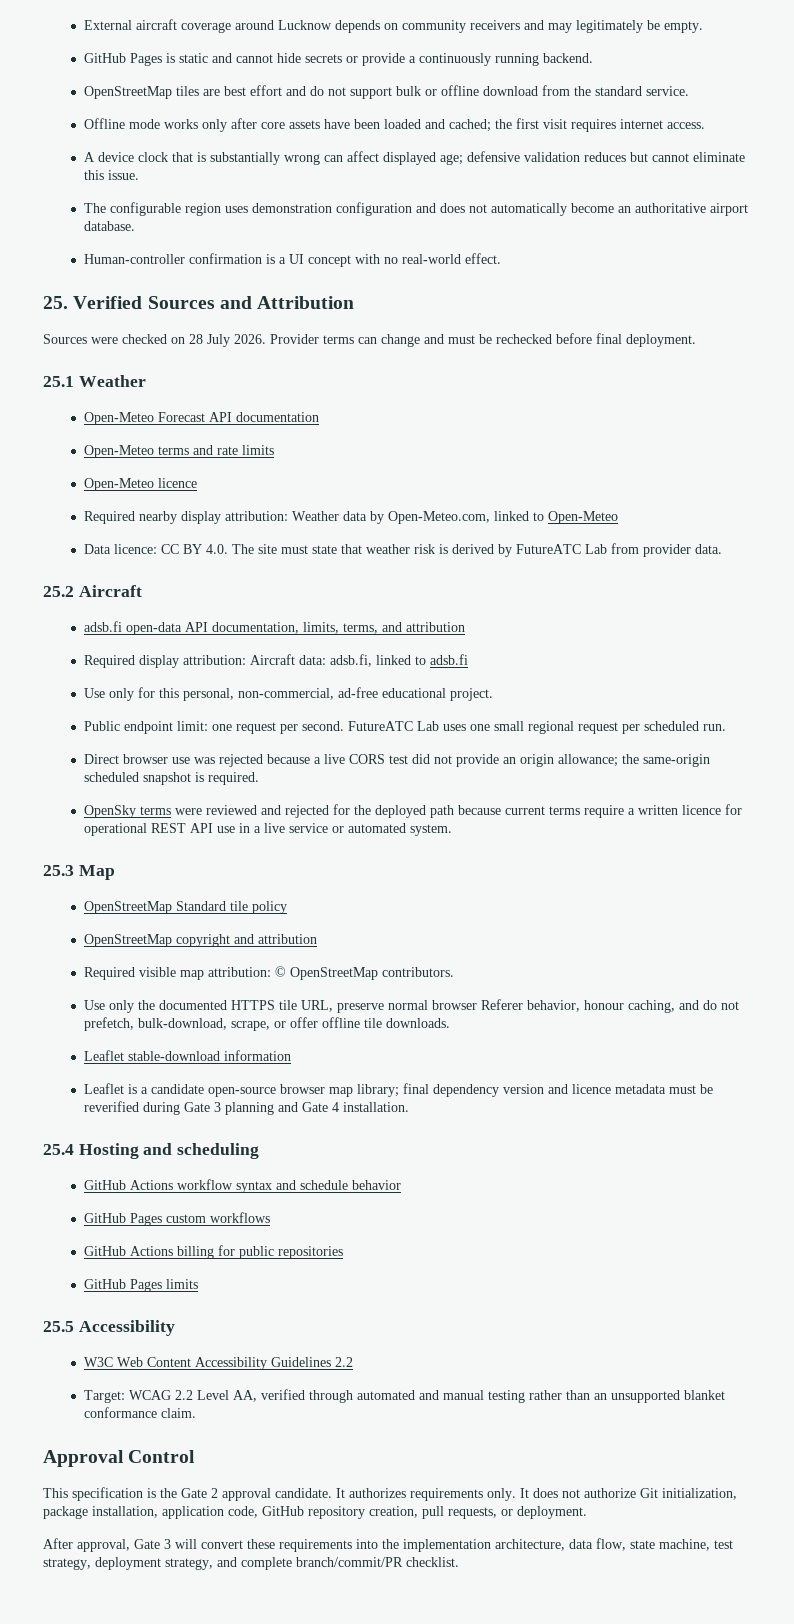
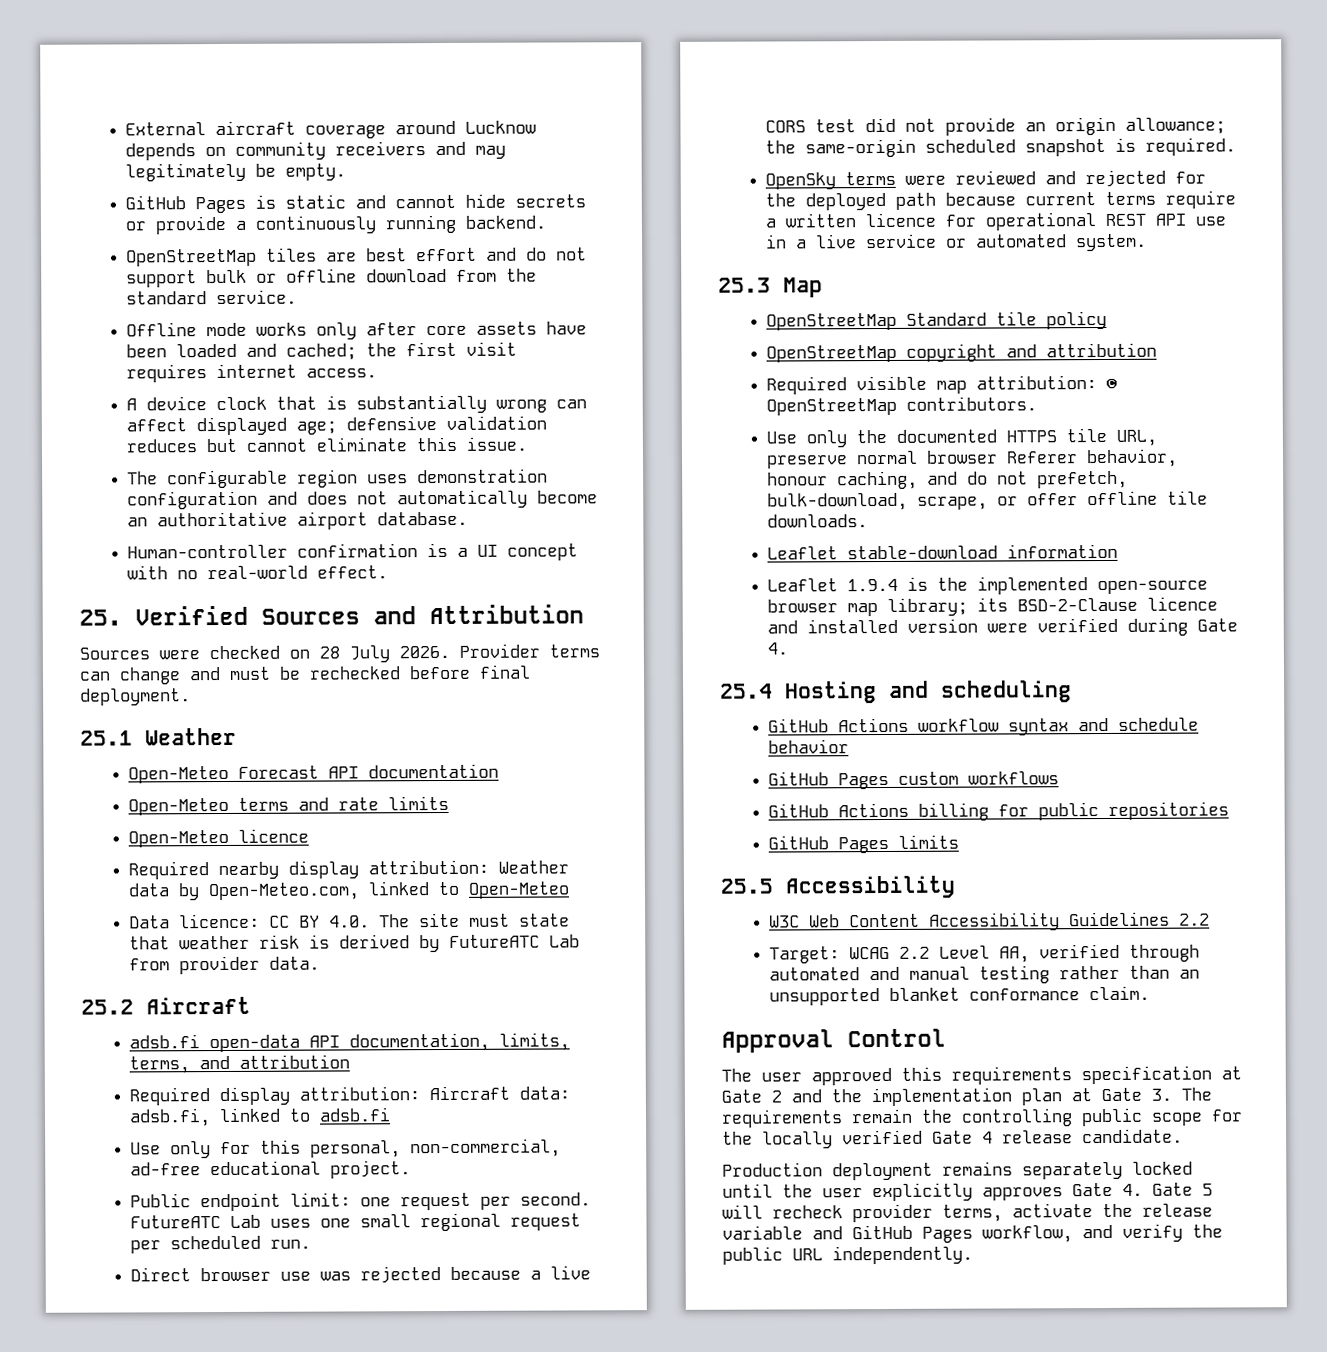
- Leaflet is a candidate open-source browser map library; final dependency version and licence metadata must be reverified during Gate 3 planning and Gate 4 installation.
+ Leaflet 1.9.4 is the implemented open-source browser map library; its BSD-2-Clause licence and installed version were verified during Gate 4.
- This specification is the Gate 2 approval candidate. It authorizes requirements only. It does not authorize Git initialization, package installation, application code, GitHub repository creation, pull requests, or deployment.
- After approval, Gate 3 will convert these requirements into the implementation architecture, data flow, state machine, test strategy, deployment strategy, and complete branch/commit/PR checklist.
+ The user approved this requirements specification at Gate 2 and the implementation plan at Gate 3. The requirements remain the controlling public scope for the locally verified Gate 4 release candidate.
+ Production deployment remains separately locked until the user explicitly approves Gate 4. Gate 5 will recheck provider terms, activate the release variable and GitHub Pages workflow, and verify the public URL independently.

